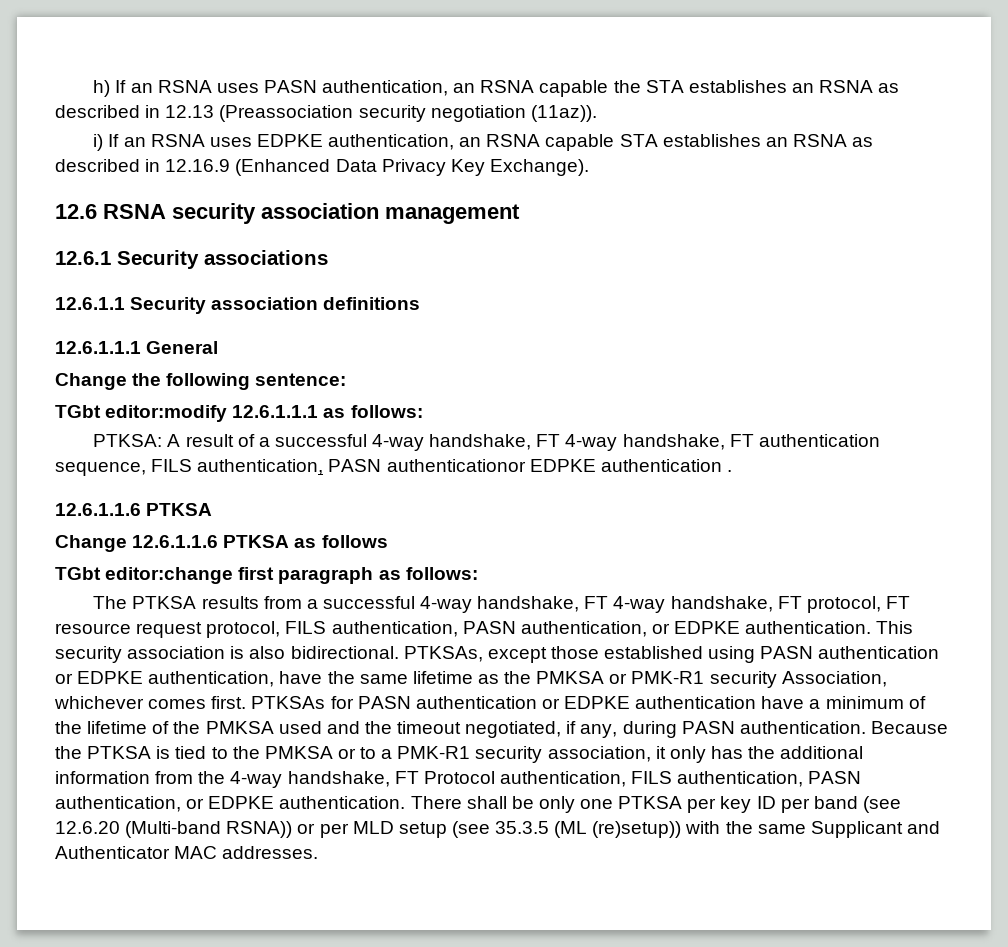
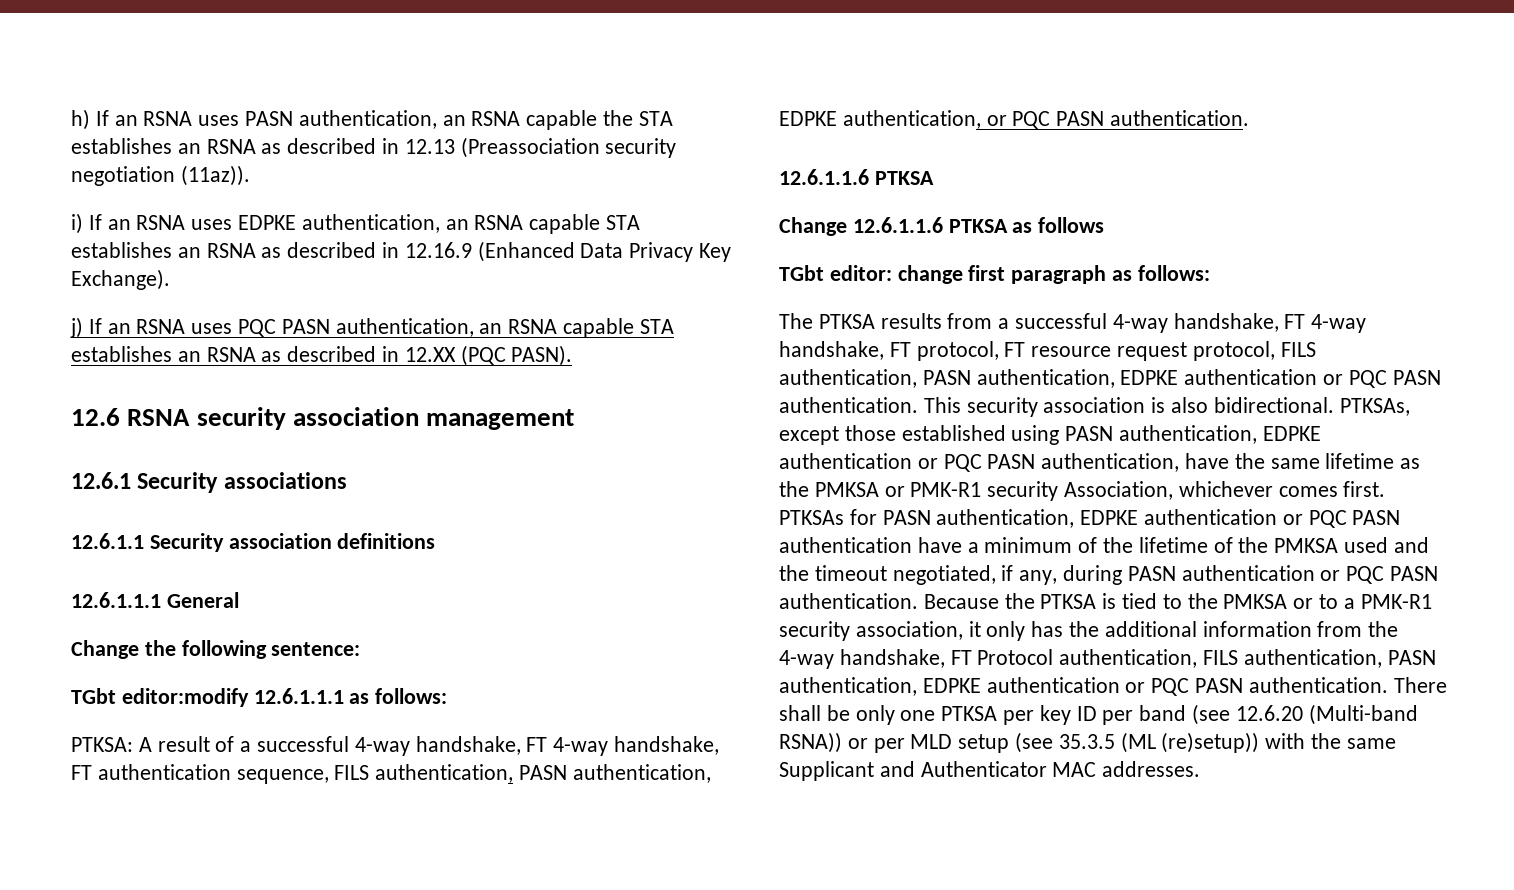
+ j) If an RSNA uses PQC PASN authentication, an RSNA capable STA establishes an RSNA as described in 12.XX (PQC PASN).
- PTKSA: A result of a successful 4-way handshake, FT 4-way handshake, FT authentication sequence, FILS authentication, PASN authenticationor EDPKE authentication .
+ PTKSA: A result of a successful 4-way handshake, FT 4-way handshake, FT authentication sequence, FILS authentication, PASN authentication, EDPKE authentication, or PQC PASN authentication.
- TGbt editor:change first paragraph as follows:
+ TGbt editor: change first paragraph as follows:
- The PTKSA results from a successful 4-way handshake, FT 4-way handshake, FT protocol, FT resource request protocol, FILS authentication, PASN authentication, or EDPKE authentication.
+ The PTKSA results from a successful 4-way handshake, FT 4-way handshake, FT protocol, FT resource request protocol, FILS authentication, PASN authentication, EDPKE authentication or PQC PASN authentication.
- PTKSAs, except those established using PASN authentication or EDPKE authentication, have the same lifetime as the PMKSA or PMK-R1 security Association, whichever comes first.
+ PTKSAs, except those established using PASN authentication, EDPKE authentication or PQC PASN authentication, have the same lifetime as the PMKSA or PMK-R1 security Association, whichever comes first.
- PTKSAs for PASN authentication or EDPKE authentication have a minimum of the lifetime of the PMKSA used and the timeout negotiated, if any, during PASN authentication.
+ PTKSAs for PASN authentication, EDPKE authentication or PQC PASN authentication have a minimum of the lifetime of the PMKSA used and the timeout negotiated, if any, during PASN authentication or PQC PASN authentication.
- Because the PTKSA is tied to the PMKSA or to a PMK-R1 security association, it only has the additional information from the 4-way handshake, FT Protocol authentication, FILS authentication, PASN authentication, or EDPKE authentication.
+ Because the PTKSA is tied to the PMKSA or to a PMK-R1 security association, it only has the additional information from the 4-way handshake, FT Protocol authentication, FILS authentication, PASN authentication, EDPKE authentication or PQC PASN authentication.

